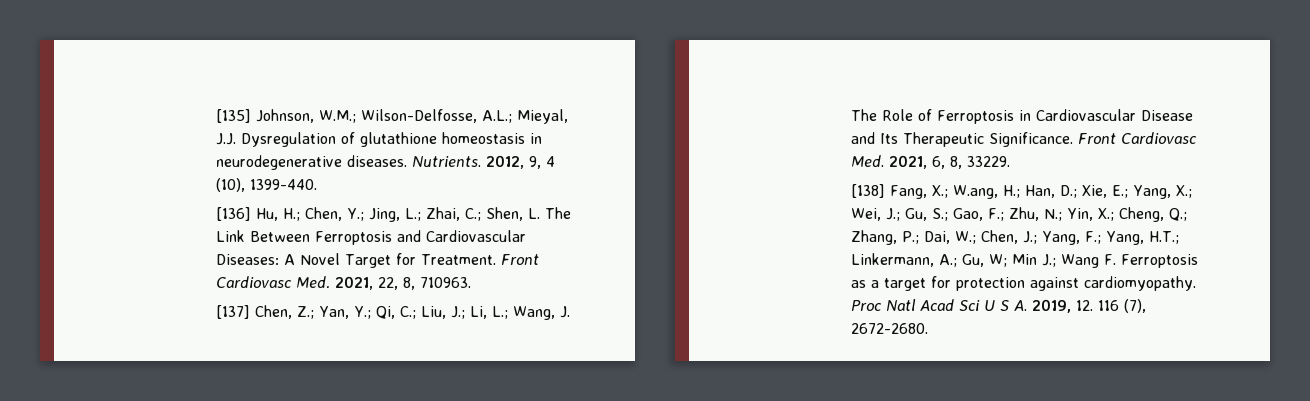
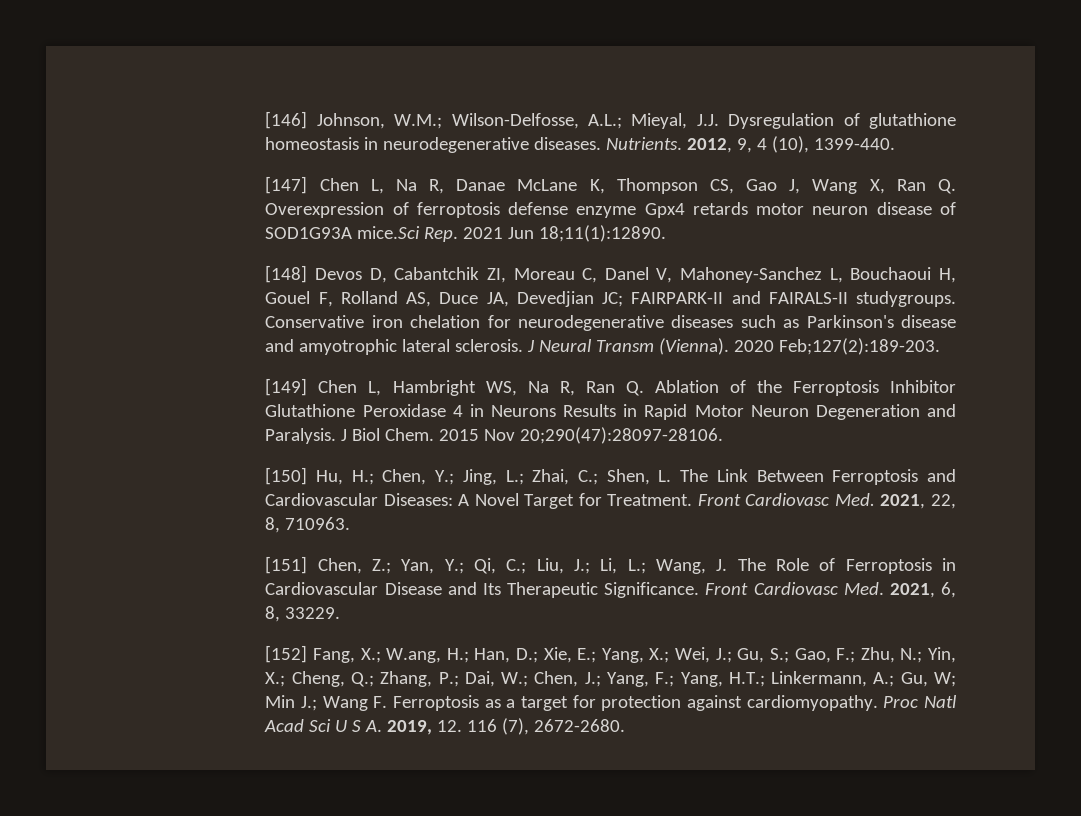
- [135] Johnson, W.M.; Wilson-Delfosse, A.L.; Mieyal, J.J. Dysregulation of glutathione homeostasis in neurodegenerative diseases.
+ [146] Johnson, W.M.; Wilson-Delfosse, A.L.; Mieyal, J.J. Dysregulation of glutathione homeostasis in neurodegenerative diseases.
- [136] Hu, H.; Chen, Y.; Jing, L.; Zhai, C.; Shen, L. The Link Between Ferroptosis and Cardiovascular Diseases: A Novel Target for Treatment.
+ [147] Chen L, Na R, Danae McLane K, Thompson CS, Gao J, Wang X, Ran Q. Overexpression of ferroptosis defense enzyme Gpx4 retards motor neuron disease of SOD1G93A mice.Sci Rep. 2021 Jun 18;11(1):12890.
+ [148] Devos D, Cabantchik ZI, Moreau C, Danel V, Mahoney-Sanchez L, Bouchaoui H, Gouel F, Rolland AS, Duce JA, Devedjian JC; FAIRPARK-II and FAIRALS-II studygroups. Conservative iron chelation for neurodegenerative diseases such as Parkinson's disease and amyotrophic lateral sclerosis. J Neural Transm (Vienna). 2020 Feb;127(2):189-203.
+ [149] Chen L, Hambright WS, Na R, Ran Q. Ablation of the Ferroptosis Inhibitor Glutathione Peroxidase 4 in Neurons Results in Rapid Motor Neuron Degeneration and Paralysis. J Biol Chem. 2015 Nov 20;290(47):28097-28106.
+ [150] Hu, H.; Chen, Y.; Jing, L.; Zhai, C.; Shen, L. The Link Between Ferroptosis and Cardiovascular Diseases: A Novel Target for Treatment.
- [137] Chen, Z.; Yan, Y.; Qi, C.; Liu, J.; Li, L.; Wang, J. The Role of Ferroptosis in Cardiovascular Disease and Its Therapeutic Significance.
+ [151] Chen, Z.; Yan, Y.; Qi, C.; Liu, J.; Li, L.; Wang, J. The Role of Ferroptosis in Cardiovascular Disease and Its Therapeutic Significance.
- [138] Fang, X.; W.ang, H.; Han, D.; Xie, E.; Yang, X.; Wei, J.; Gu, S.; Gao, F.; Zhu, N.; Yin, X.; Cheng, Q.; Zhang, P.; Dai, W.; Chen, J.; Yang, F.; Yang, H.T.; Linkermann, A.; Gu, W; Min J.; Wang F. Ferroptosis as a target for protection against cardiomyopathy.
+ [152] Fang, X.; W.ang, H.; Han, D.; Xie, E.; Yang, X.; Wei, J.; Gu, S.; Gao, F.; Zhu, N.; Yin, X.; Cheng, Q.; Zhang, P.; Dai, W.; Chen, J.; Yang, F.; Yang, H.T.; Linkermann, A.; Gu, W; Min J.; Wang F. Ferroptosis as a target for protection against cardiomyopathy.

